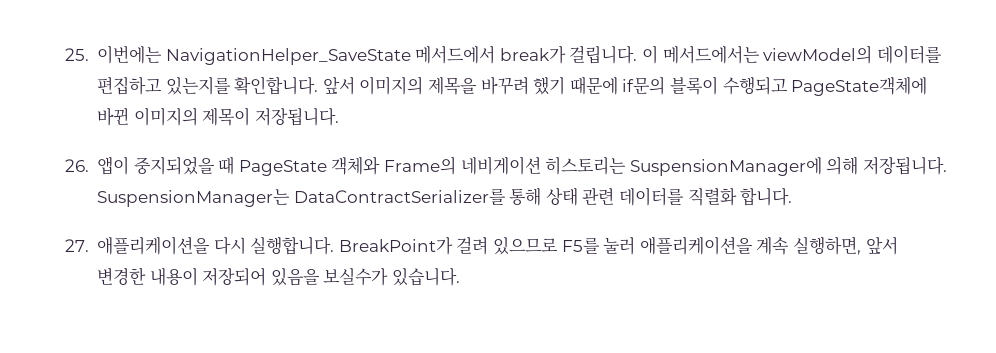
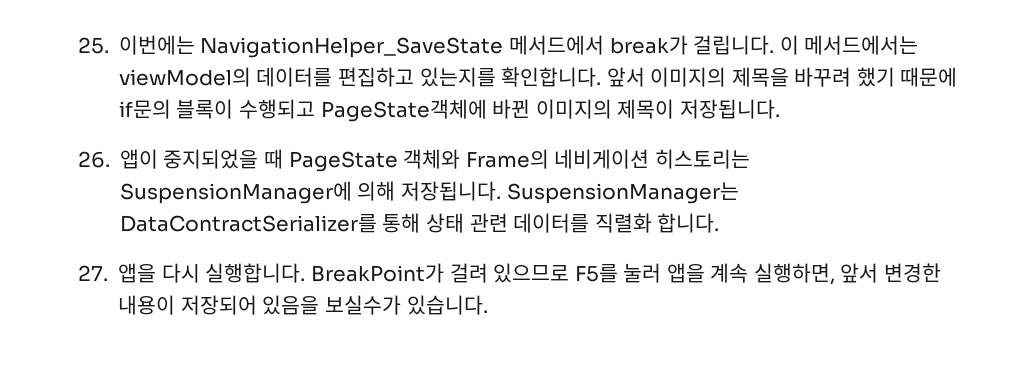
- 27. 애플리케이션을 다시 실행합니다.
+ 27. 앱을 다시 실행합니다.
- BreakPoint가 걸려 있으므로 F5를 눌러 애플리케이션을 계속 실행하면, 앞서 변경한 내용이 저장되어 있음을 보실수가 있습니다.
+ BreakPoint가 걸려 있으므로 F5를 눌러 앱을 계속 실행하면, 앞서 변경한 내용이 저장되어 있음을 보실수가 있습니다.

